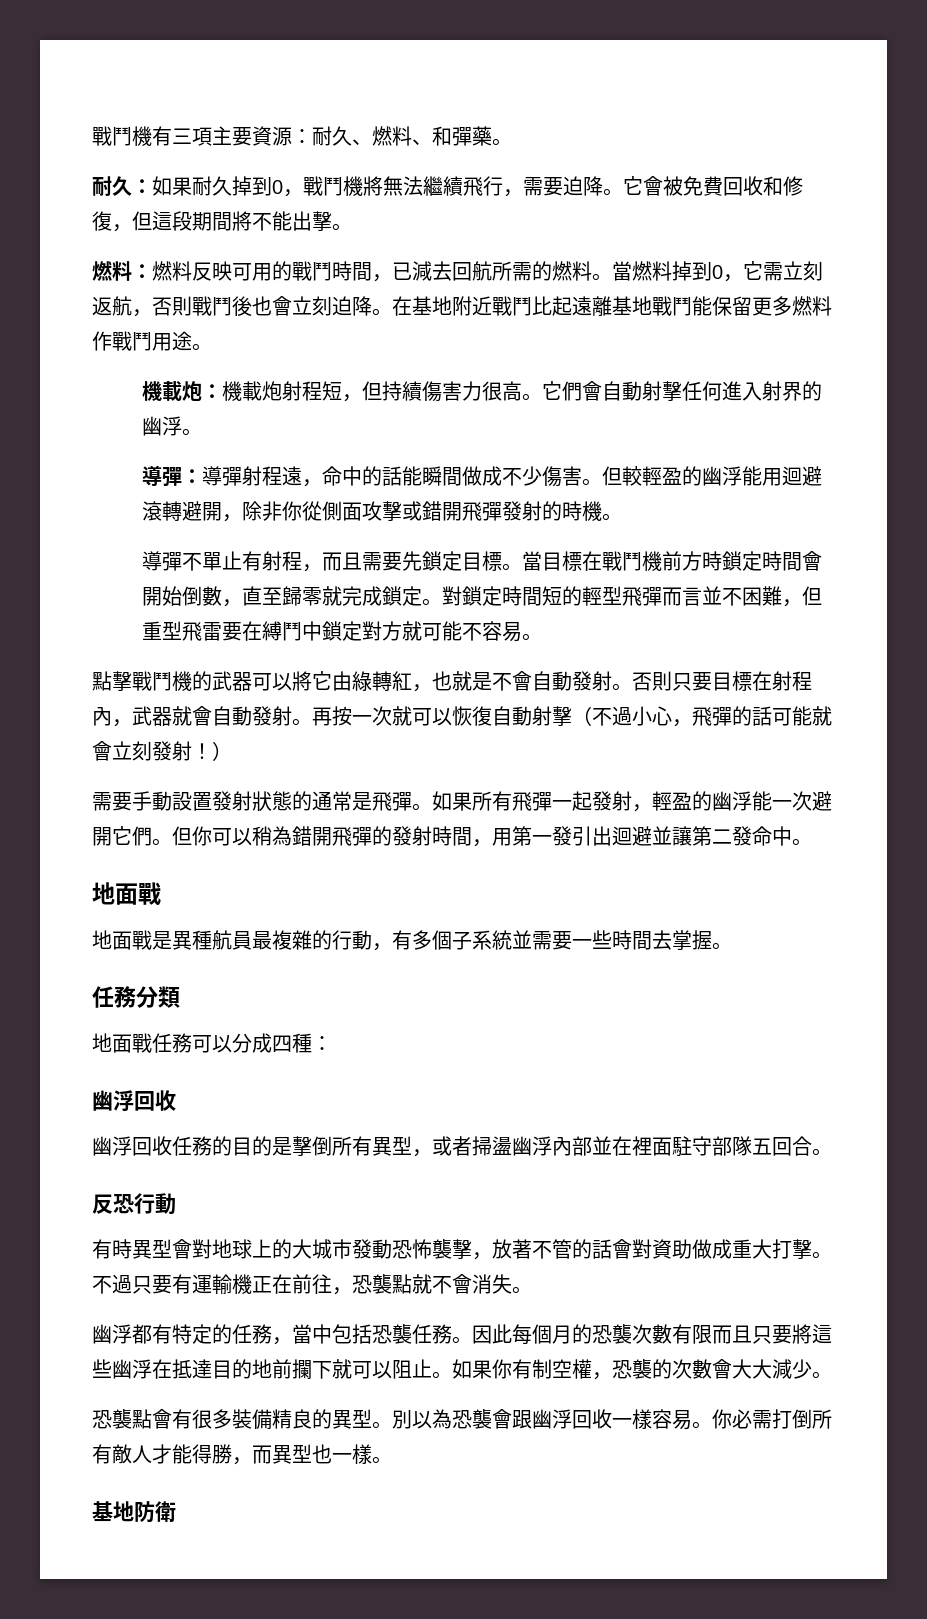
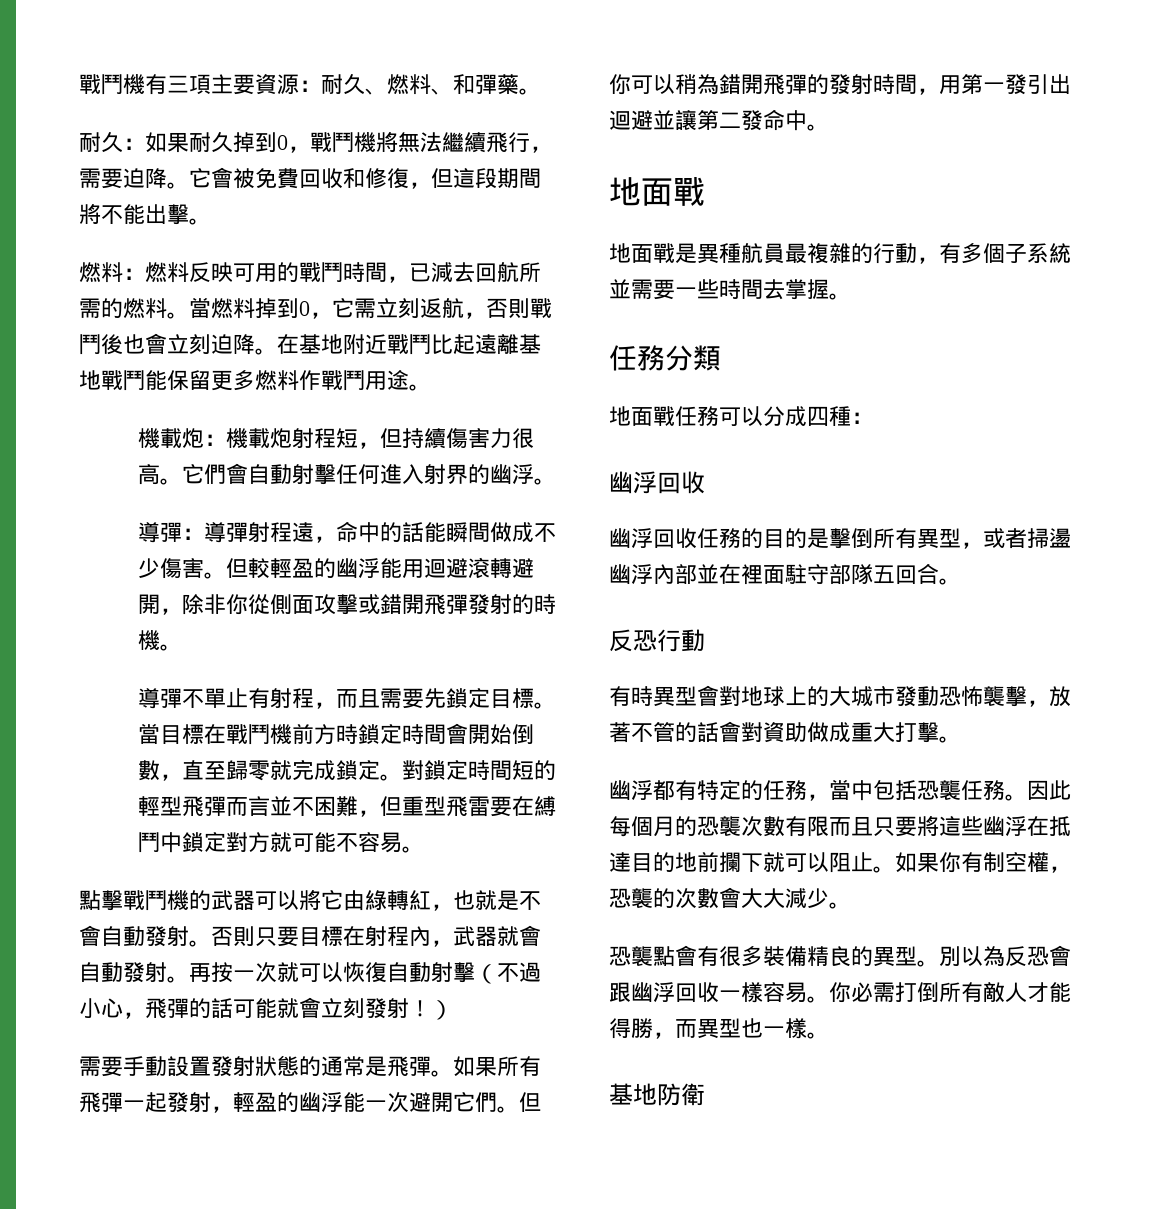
- 不過只要有運輸機正在前往，恐襲點就不會消失。
- 別以為恐襲會跟幽浮回收一樣容易。
+ 別以為反恐會跟幽浮回收一樣容易。

